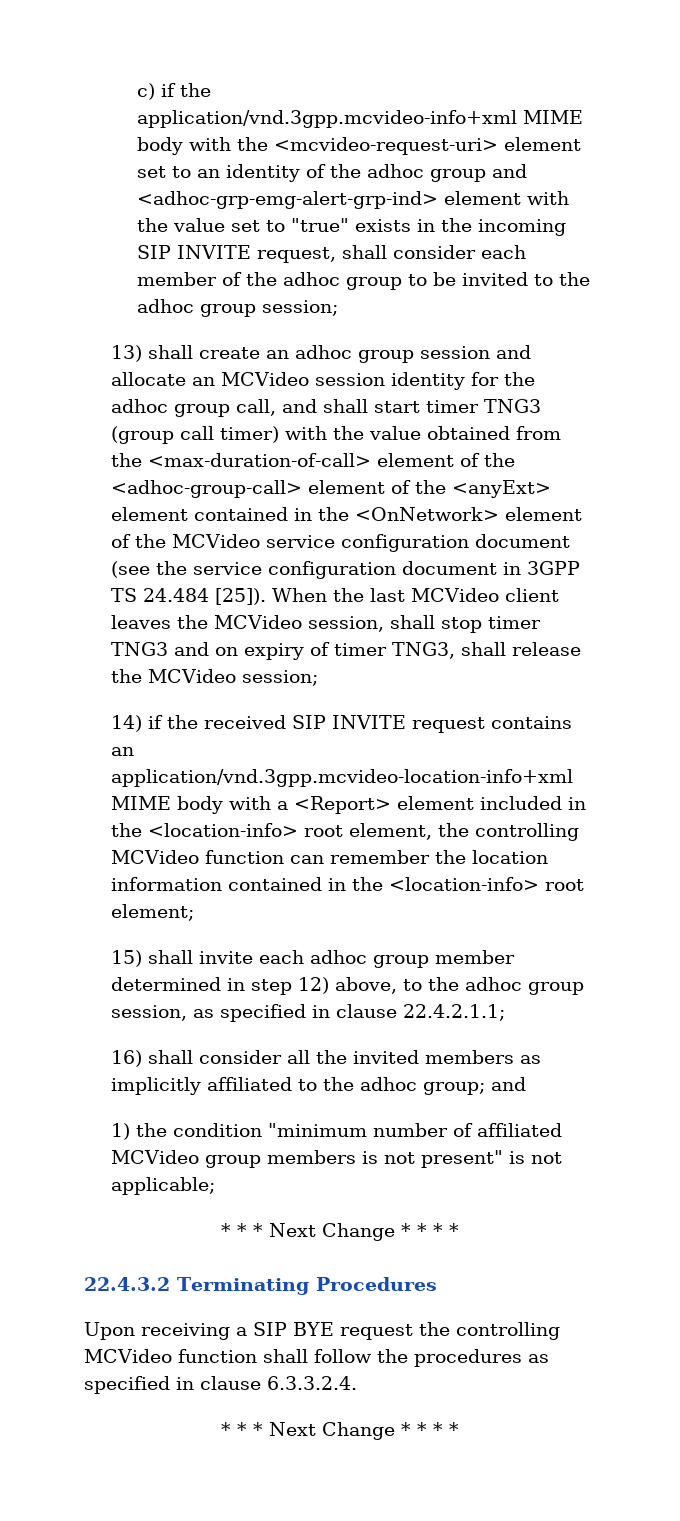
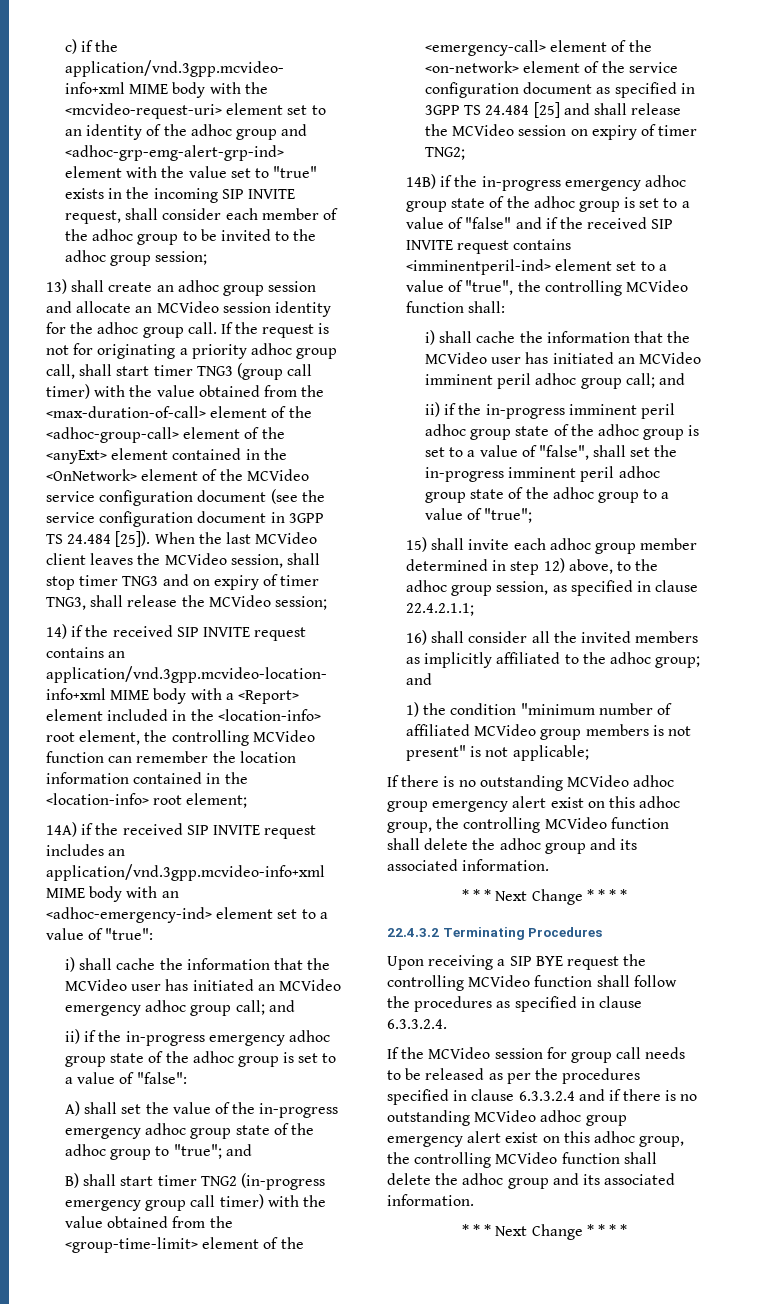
- 13) shall create an adhoc group session and allocate an MCVideo session identity for the adhoc group call, and shall start timer TNG3 (group call timer) with the value obtained from the <max-duration-of-call> element of the <adhoc-group-call> element of the <anyExt> element contained in the <OnNetwork> element of the MCVideo service configuration document (see the service configuration document in 3GPP TS 24.484 [25]).
+ 13) shall create an adhoc group session and allocate an MCVideo session identity for the adhoc group call. If the request is not for originating a priority adhoc group call, shall start timer TNG3 (group call timer) with the value obtained from the <max-duration-of-call> element of the <adhoc-group-call> element of the <anyExt> element contained in the <OnNetwork> element of the MCVideo service configuration document (see the service configuration document in 3GPP TS 24.484 [25]).
+ 14A) if the received SIP INVITE request includes an application/vnd.3gpp.mcvideo-info+xml MIME body with an <adhoc-emergency-ind> element set to a value of "true":
+ i) shall cache the information that the MCVideo user has initiated an MCVideo emergency adhoc group call; and
+ ii) if the in-progress emergency adhoc group state of the adhoc group is set to a value of "false":
+ A) shall set the value of the in-progress emergency adhoc group state of the adhoc group to "true"; and
+ B) shall start timer TNG2 (in-progress emergency group call timer) with the value obtained from the <group-time-limit> element of the <emergency-call> element of the <on-network> element of the service configuration document as specified in 3GPP TS 24.484 [25] and shall release the MCVideo session on expiry of timer TNG2;
+ 14B) if the in-progress emergency adhoc group state of the adhoc group is set to a value of "false" and if the received SIP INVITE request contains <imminentperil-ind> element set to a value of "true", the controlling MCVideo function shall:
+ i) shall cache the information that the MCVideo user has initiated an MCVideo imminent peril adhoc group call; and
+ ii) if the in-progress imminent peril adhoc group state of the adhoc group is set to a value of "false", shall set the in-progress imminent peril adhoc group state of the adhoc group to a value of "true";
+ If there is no outstanding MCVideo adhoc group emergency alert exist on this adhoc group, the controlling MCVideo function shall delete the adhoc group and its associated information.
+ If the MCVideo session for group call needs to be released as per the procedures specified in clause 6.3.3.2.4 and if there is no outstanding MCVideo adhoc group emergency alert exist on this adhoc group, the controlling MCVideo function shall delete the adhoc group and its associated information.

